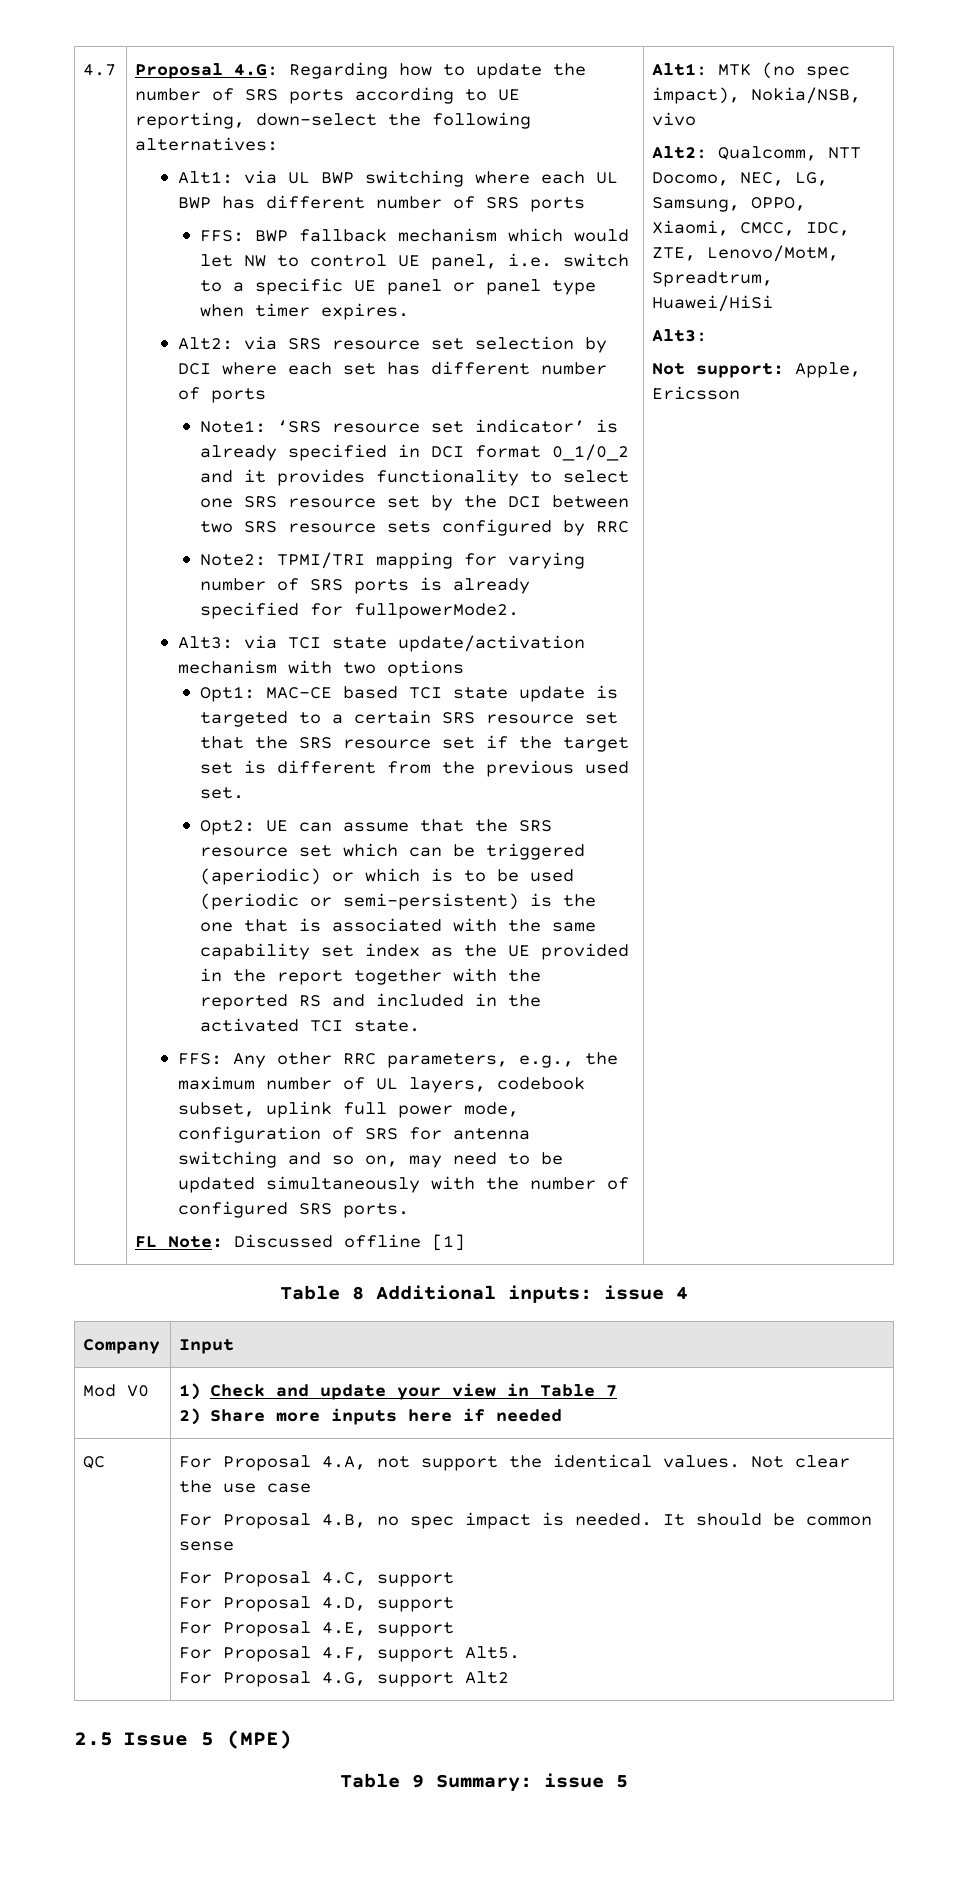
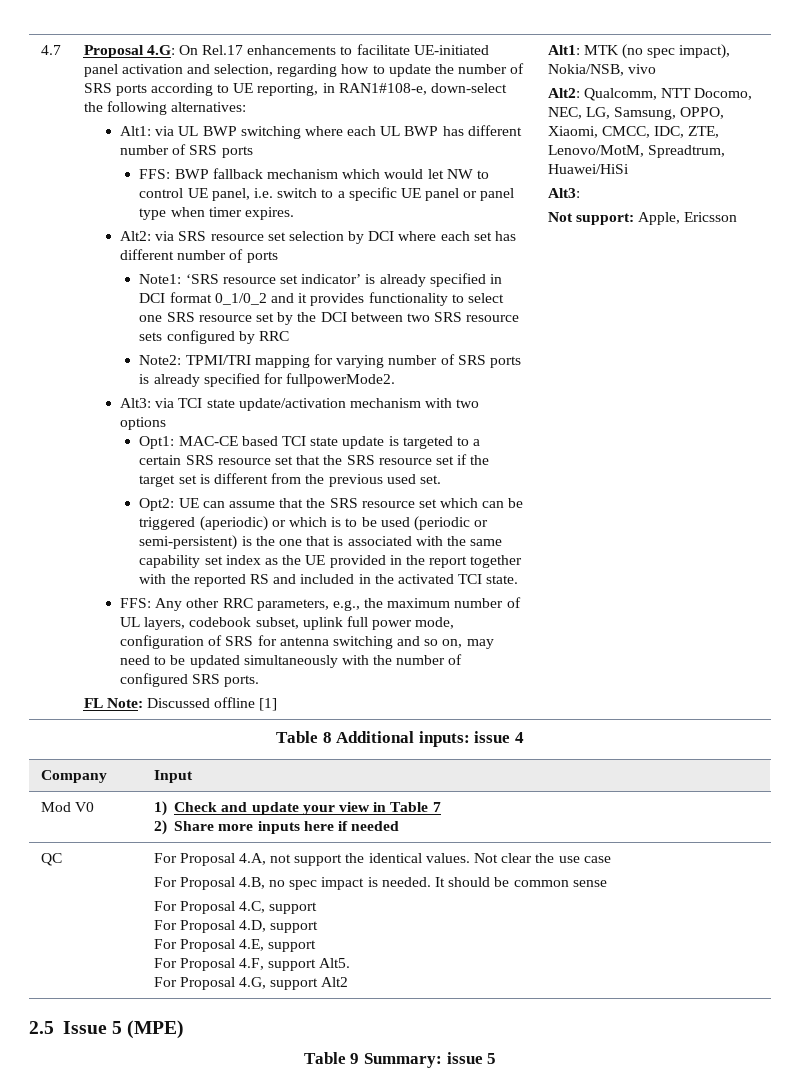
- Proposal 4.G: Regarding how to update the number of SRS ports according to UE reporting, down-select the following alternatives:
+ Proposal 4.G: On Rel.17 enhancements to facilitate UE-initiated panel activation and selection, regarding how to update the number of SRS ports according to UE reporting, in RAN1#108-e, down-select the following alternatives:

